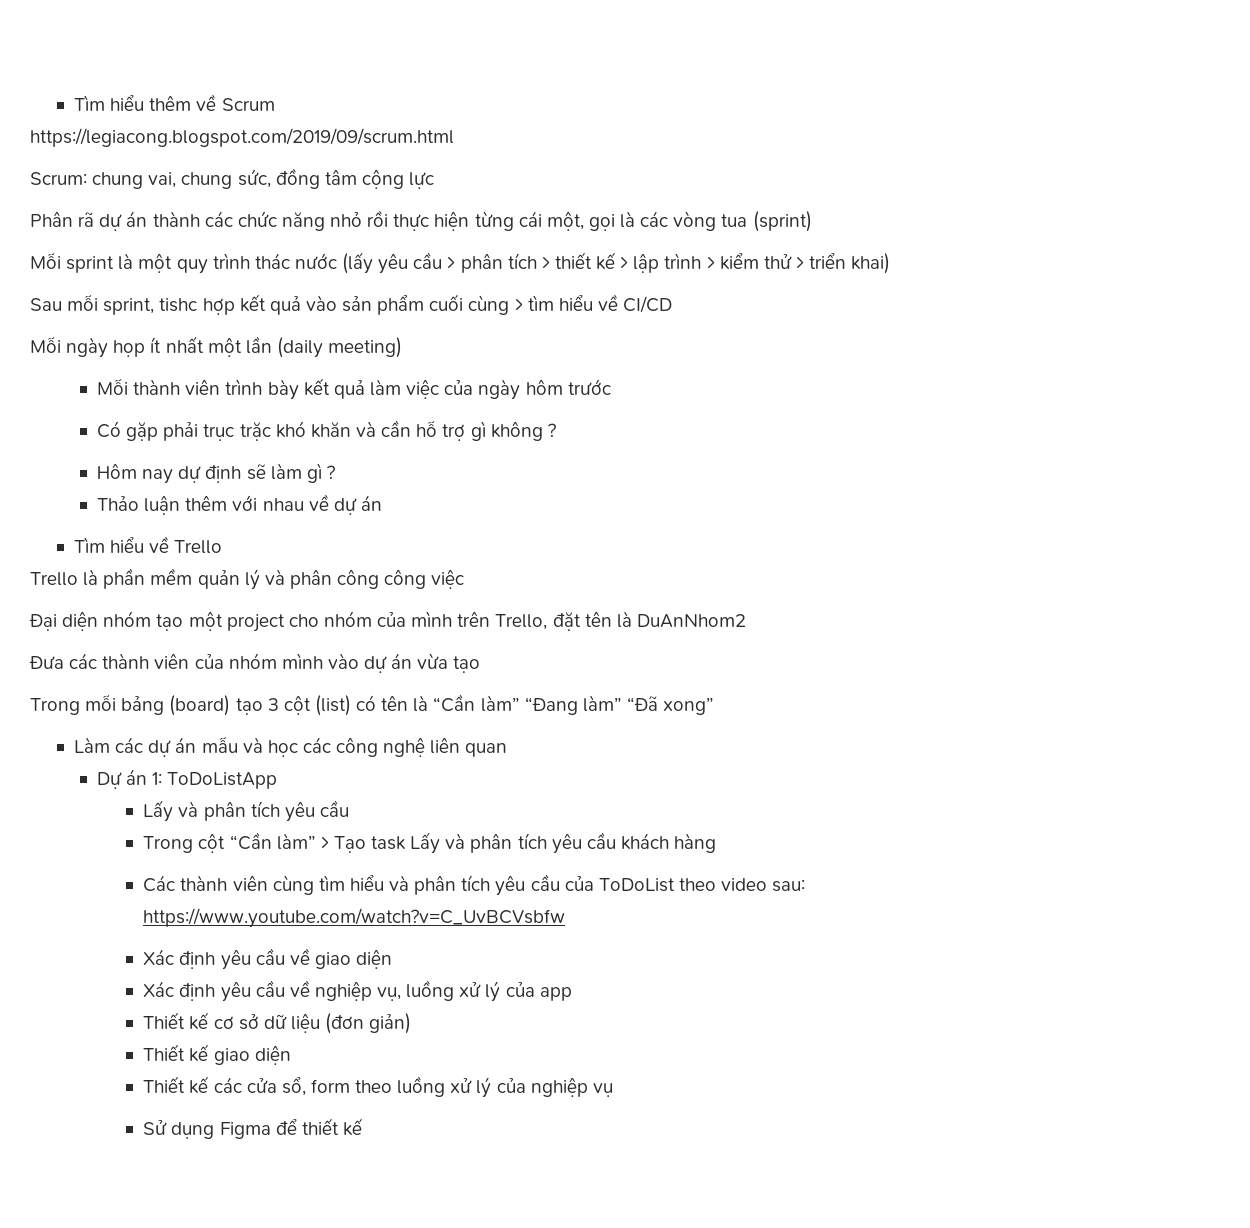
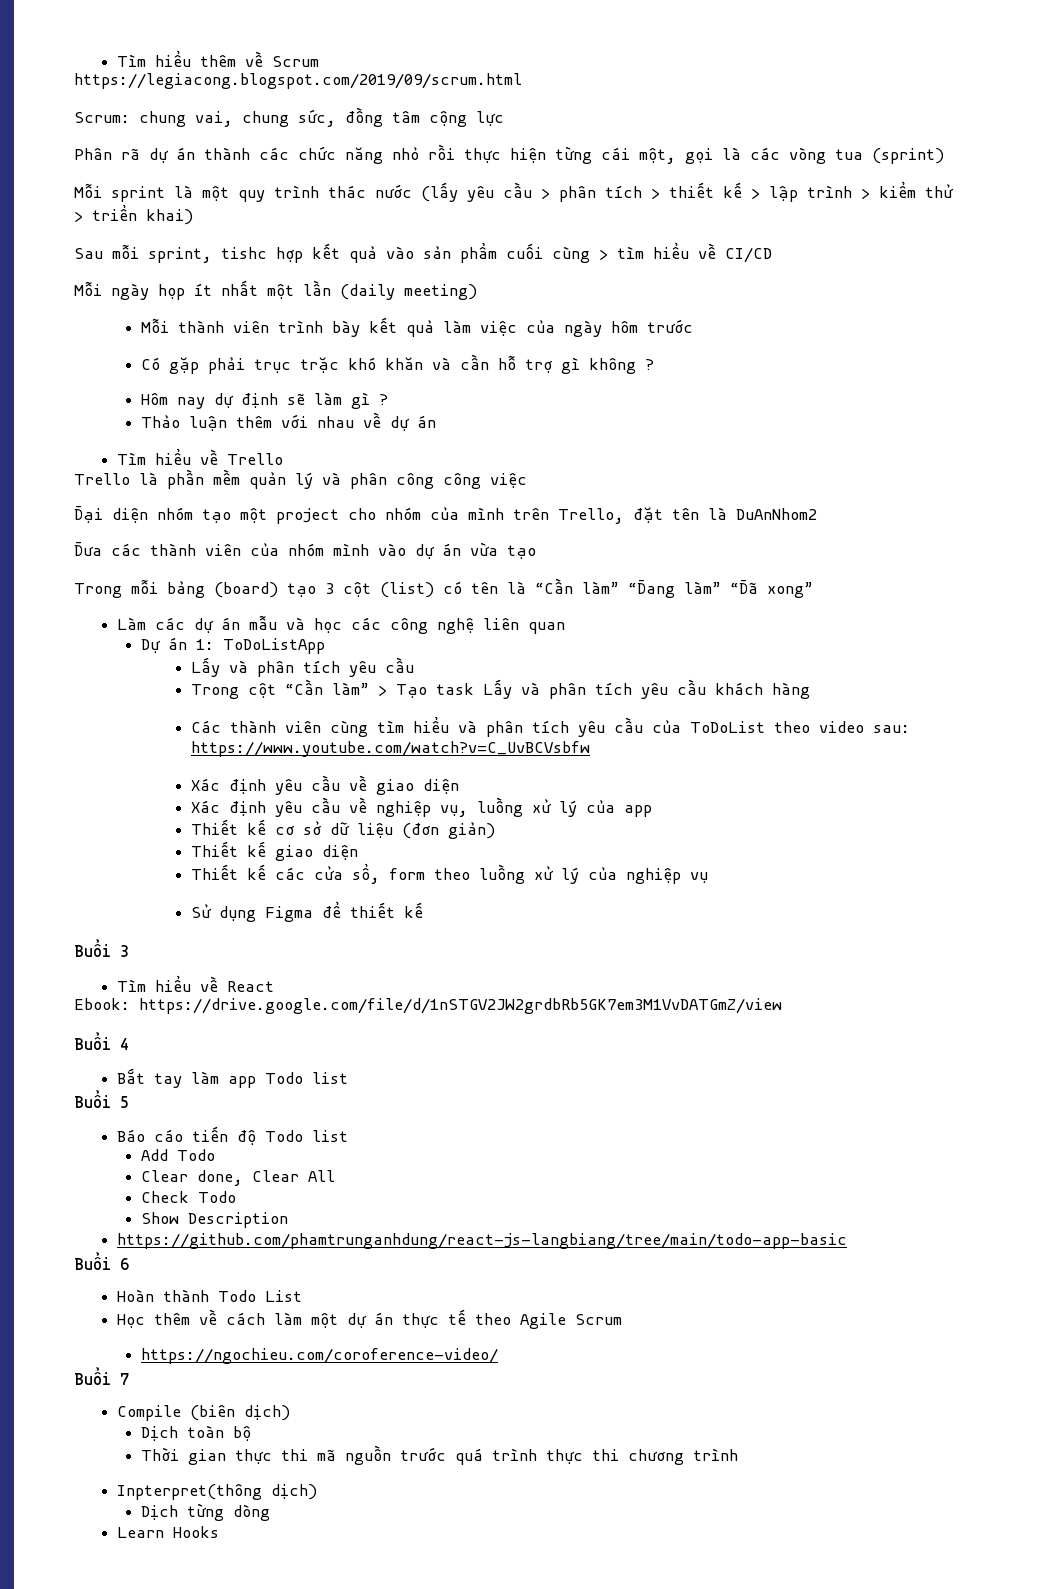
+ Buổi 3
+ Tìm hiểu về React
+ Ebook: https://drive.google.com/file/d/1nSTGV2JW2grdbRb5GK7em3M1VvDATGmZ/view
+ Buổi 4
+ Bắt tay làm app Todo list
+ Buổi 5
+ Báo cáo tiến độ Todo list
+ Add Todo
+ Clear done, Clear All
+ Check Todo
+ Show Description
+ https://github.com/phamtrunganhdung/react-js-langbiang/tree/main/todo-app-basic
+ Buổi 6
+ Hoàn thành Todo List
+ Học thêm về cách làm một dự án thực tế theo Agile Scrum
+ https://ngochieu.com/coroference-video/
+ Buổi 7
+ Compile (biên dịch)
+ Dịch toàn bộ
+ Thời gian thực thi mã nguồn trước quá trình thực thi chương trình
+ Inpterpret(thông dịch)
+ Dịch từng dòng
+ Learn Hooks

